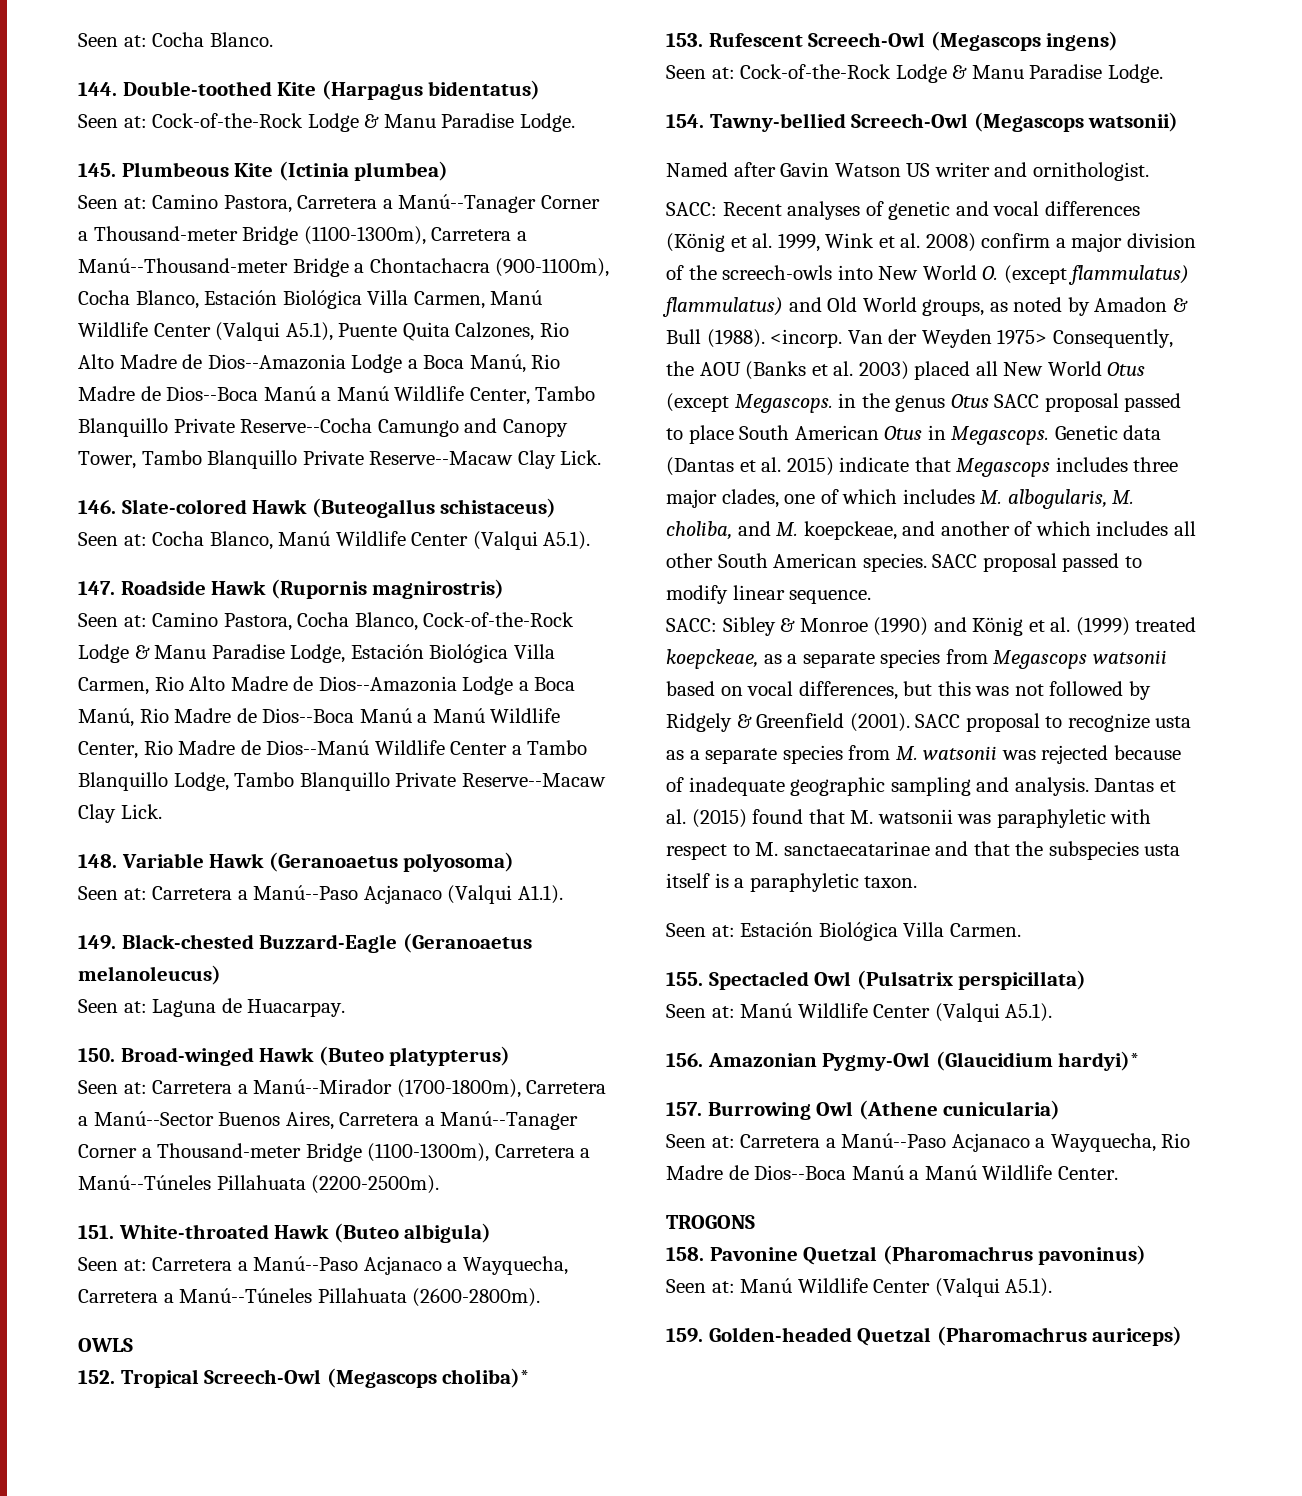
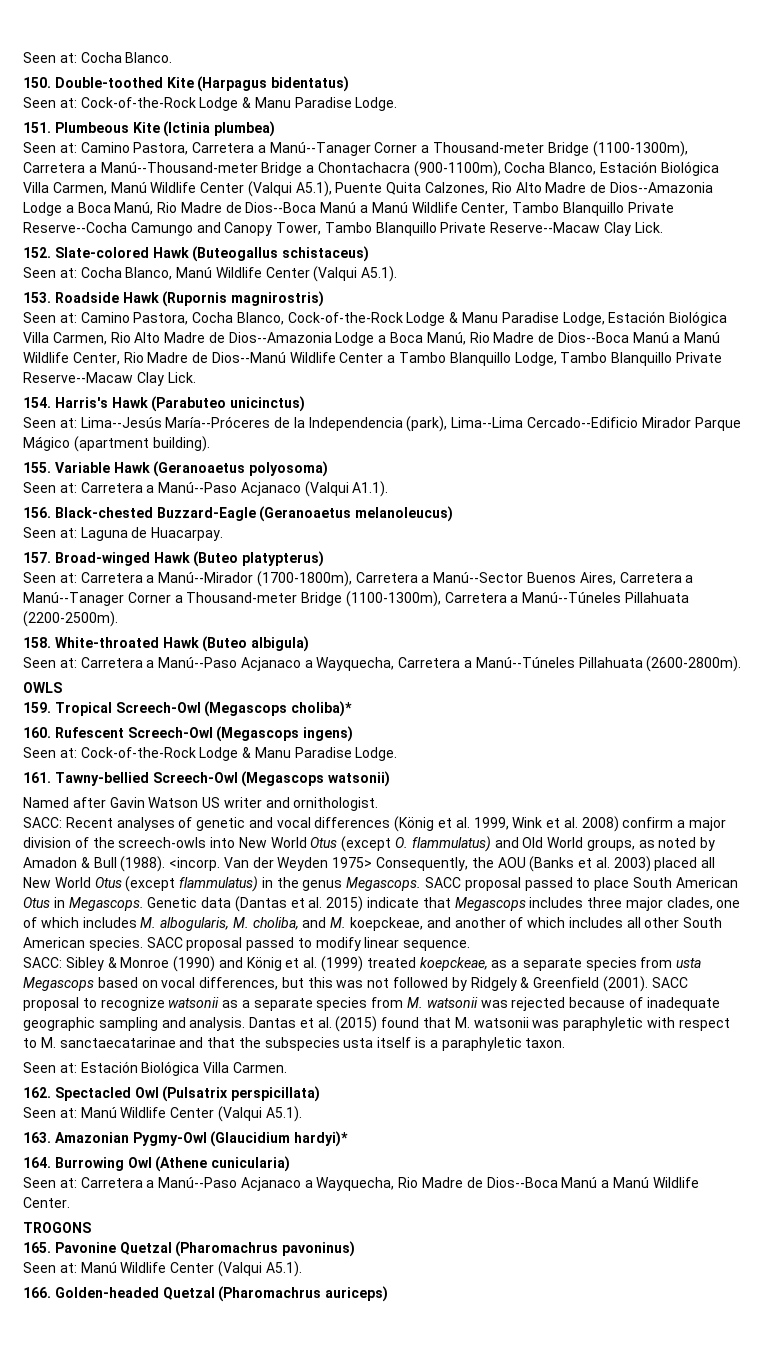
- 144. Double-toothed Kite (Harpagus bidentatus)
+ 150. Double-toothed Kite (Harpagus bidentatus)
- 145. Plumbeous Kite (Ictinia plumbea)
+ 151. Plumbeous Kite (Ictinia plumbea)
- 146. Slate-colored Hawk (Buteogallus schistaceus)
+ 152. Slate-colored Hawk (Buteogallus schistaceus)
- 147. Roadside Hawk (Rupornis magnirostris)
+ 153. Roadside Hawk (Rupornis magnirostris)
- 148. Variable Hawk (Geranoaetus polyosoma)
+ 154. Harris's Hawk (Parabuteo unicinctus)
+ Seen at: Lima--Jesús María--Próceres de la Independencia (park), Lima--Lima Cercado--Edificio Mirador Parque Mágico (apartment building).
+ 155. Variable Hawk (Geranoaetus polyosoma)
- 149. Black-chested Buzzard-Eagle (Geranoaetus melanoleucus)
+ 156. Black-chested Buzzard-Eagle (Geranoaetus melanoleucus)
- 150. Broad-winged Hawk (Buteo platypterus)
+ 157. Broad-winged Hawk (Buteo platypterus)
- 151. White-throated Hawk (Buteo albigula)
+ 158. White-throated Hawk (Buteo albigula)
- 152. Tropical Screech-Owl (Megascops choliba)*
+ 159. Tropical Screech-Owl (Megascops choliba)*
- 153. Rufescent Screech-Owl (Megascops ingens)
+ 160. Rufescent Screech-Owl (Megascops ingens)
- 154. Tawny-bellied Screech-Owl (Megascops watsonii)
+ 161. Tawny-bellied Screech-Owl (Megascops watsonii)
- SACC: Recent analyses of genetic and vocal differences (König et al. 1999, Wink et al. 2008) confirm a major division of the screech-owls into New World O. (except flammulatus) flammulatus) and Old World groups, as noted by Amadon & Bull (1988).
+ SACC: Recent analyses of genetic and vocal differences (König et al. 1999, Wink et al. 2008) confirm a major division of the screech-owls into New World Otus (except O. flammulatus) and Old World groups, as noted by Amadon & Bull (1988).
- Van der Weyden 1975> Consequently, the AOU (Banks et al. 2003) placed all New World Otus (except Megascops. in the genus Otus SACC proposal passed to place South American Otus in Megascops.
+ Van der Weyden 1975> Consequently, the AOU (Banks et al. 2003) placed all New World Otus (except flammulatus) in the genus Megascops. SACC proposal passed to place South American Otus in Megascops.
- SACC: Sibley & Monroe (1990) and König et al. (1999) treated koepckeae, as a separate species from Megascops watsonii based on vocal differences, but this was not followed by Ridgely & Greenfield (2001).
+ SACC: Sibley & Monroe (1990) and König et al. (1999) treated koepckeae, as a separate species from usta Megascops based on vocal differences, but this was not followed by Ridgely & Greenfield (2001).
- SACC proposal to recognize usta as a separate species from M. watsonii was rejected because of inadequate geographic sampling and analysis.
+ SACC proposal to recognize watsonii as a separate species from M. watsonii was rejected because of inadequate geographic sampling and analysis.
- 155. Spectacled Owl (Pulsatrix perspicillata)
+ 162. Spectacled Owl (Pulsatrix perspicillata)
- 156. Amazonian Pygmy-Owl (Glaucidium hardyi)*
+ 163. Amazonian Pygmy-Owl (Glaucidium hardyi)*
- 157. Burrowing Owl (Athene cunicularia)
+ 164. Burrowing Owl (Athene cunicularia)
- 158. Pavonine Quetzal (Pharomachrus pavoninus)
+ 165. Pavonine Quetzal (Pharomachrus pavoninus)
- 159. Golden-headed Quetzal (Pharomachrus auriceps)
+ 166. Golden-headed Quetzal (Pharomachrus auriceps)

